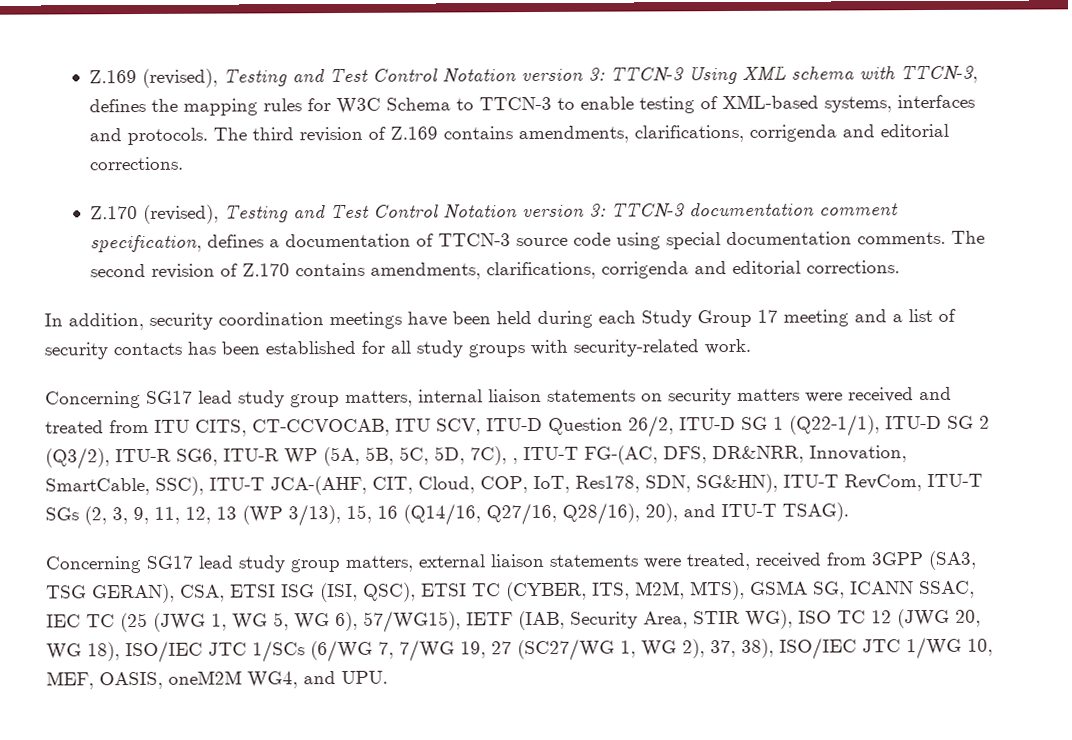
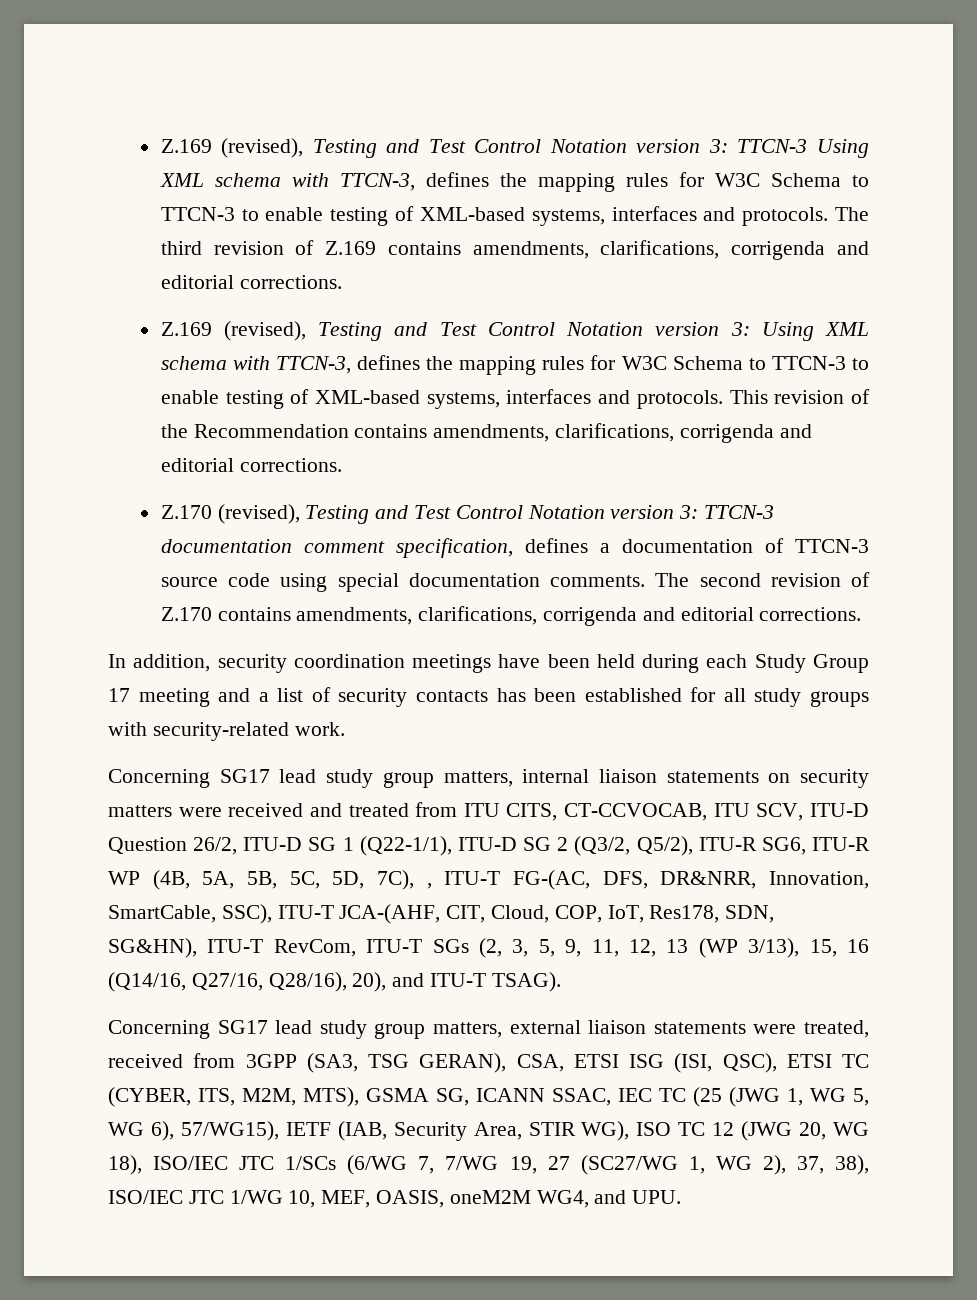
+ Z.169 (revised), Testing and Test Control Notation version 3: Using XML schema with TTCN-3, defines the mapping rules for W3C Schema to TTCN-3 to enable testing of XML-based systems, interfaces and protocols. This revision of the Recommendation contains amendments, clarifications, corrigenda and editorial corrections.
- Concerning SG17 lead study group matters, internal liaison statements on security matters were received and treated from ITU CITS, CT-CCVOCAB, ITU SCV, ITU-D Question 26/2, ITU-D SG 1 (Q22-1/1), ITU-D SG 2 (Q3/2), ITU-R SG6, ITU-R WP (5A, 5B, 5C, 5D, 7C), , ITU-T FG-(AC, DFS, DR&NRR, Innovation, SmartCable, SSC), ITU-T JCA-(AHF, CIT, Cloud, COP, IoT, Res178, SDN, SG&HN), ITU-T RevCom, ITU-T SGs (2, 3, 9, 11, 12, 13 (WP 3/13), 15, 16 (Q14/16, Q27/16, Q28/16), 20), and ITU-T TSAG).
+ Concerning SG17 lead study group matters, internal liaison statements on security matters were received and treated from ITU CITS, CT-CCVOCAB, ITU SCV, ITU-D Question 26/2, ITU-D SG 1 (Q22-1/1), ITU-D SG 2 (Q3/2, Q5/2), ITU-R SG6, ITU-R WP (4B, 5A, 5B, 5C, 5D, 7C), , ITU-T FG-(AC, DFS, DR&NRR, Innovation, SmartCable, SSC), ITU-T JCA-(AHF, CIT, Cloud, COP, IoT, Res178, SDN, SG&HN), ITU-T RevCom, ITU-T SGs (2, 3, 5, 9, 11, 12, 13 (WP 3/13), 15, 16 (Q14/16, Q27/16, Q28/16), 20), and ITU-T TSAG).

